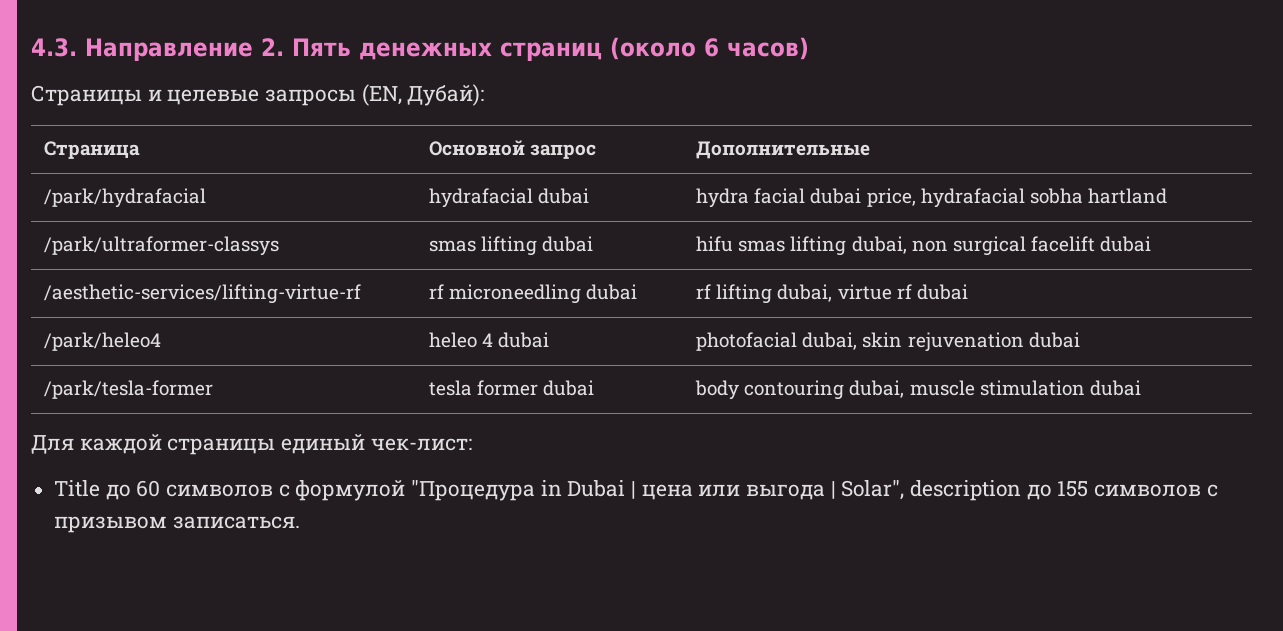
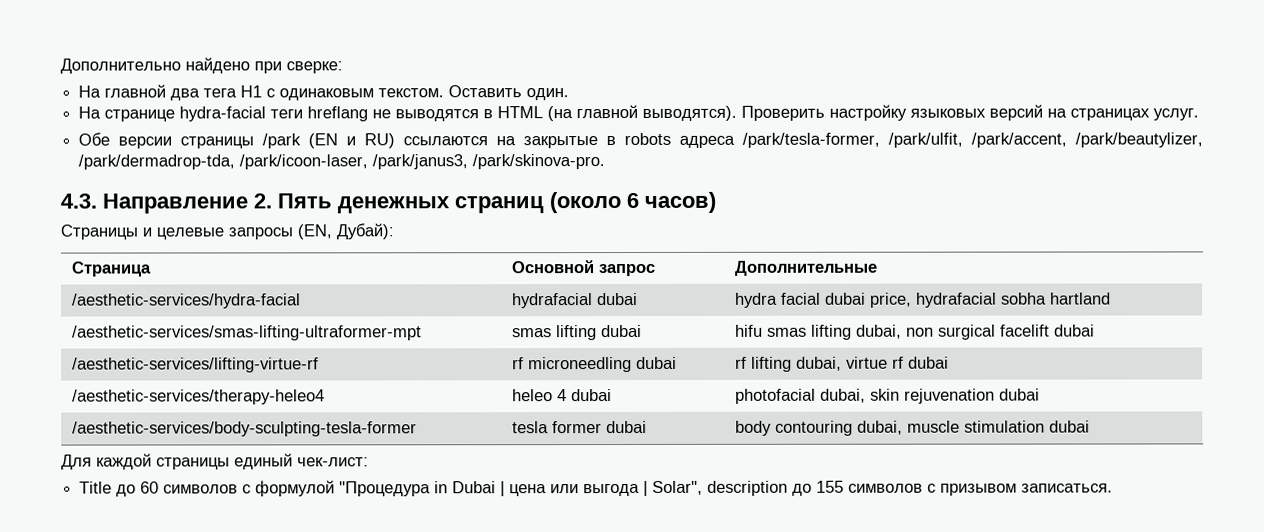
+ Дополнительно найдено при сверке:
+ На главной два тега H1 с одинаковым текстом. Оставить один.
+ На странице hydra-facial теги hreflang не выводятся в HTML (на главной выводятся). Проверить настройку языковых версий на страницах услуг.
+ Обе версии страницы /park (EN и RU) ссылаются на закрытые в robots адреса /park/tesla-former, /park/ulfit, /park/accent, /park/beautylizer, /park/dermadrop-tda, /park/icoon-laser, /park/janus3, /park/skinova-pro.
- /park/hydrafacial | hydrafacial dubai | hydra facial dubai price, hydrafacial sobha hartland
+ /aesthetic-services/hydra-facial | hydrafacial dubai | hydra facial dubai price, hydrafacial sobha hartland
- /park/ultraformer-classys | smas lifting dubai | hifu smas lifting dubai, non surgical facelift dubai
+ /aesthetic-services/smas-lifting-ultraformer-mpt | smas lifting dubai | hifu smas lifting dubai, non surgical facelift dubai
- /park/heleo4 | heleo 4 dubai | photofacial dubai, skin rejuvenation dubai
+ /aesthetic-services/therapy-heleo4 | heleo 4 dubai | photofacial dubai, skin rejuvenation dubai
- /park/tesla-former | tesla former dubai | body contouring dubai, muscle stimulation dubai
+ /aesthetic-services/body-sculpting-tesla-former | tesla former dubai | body contouring dubai, muscle stimulation dubai

